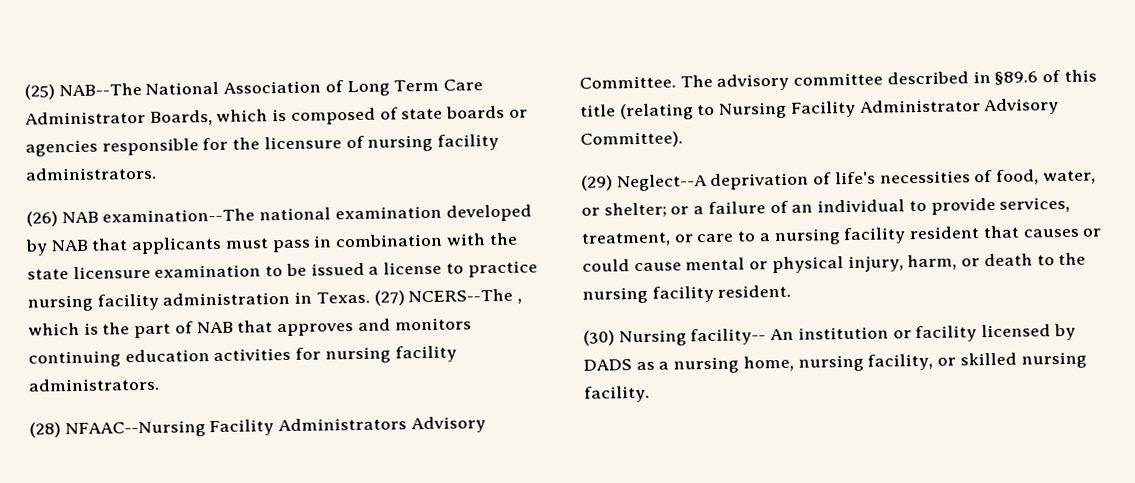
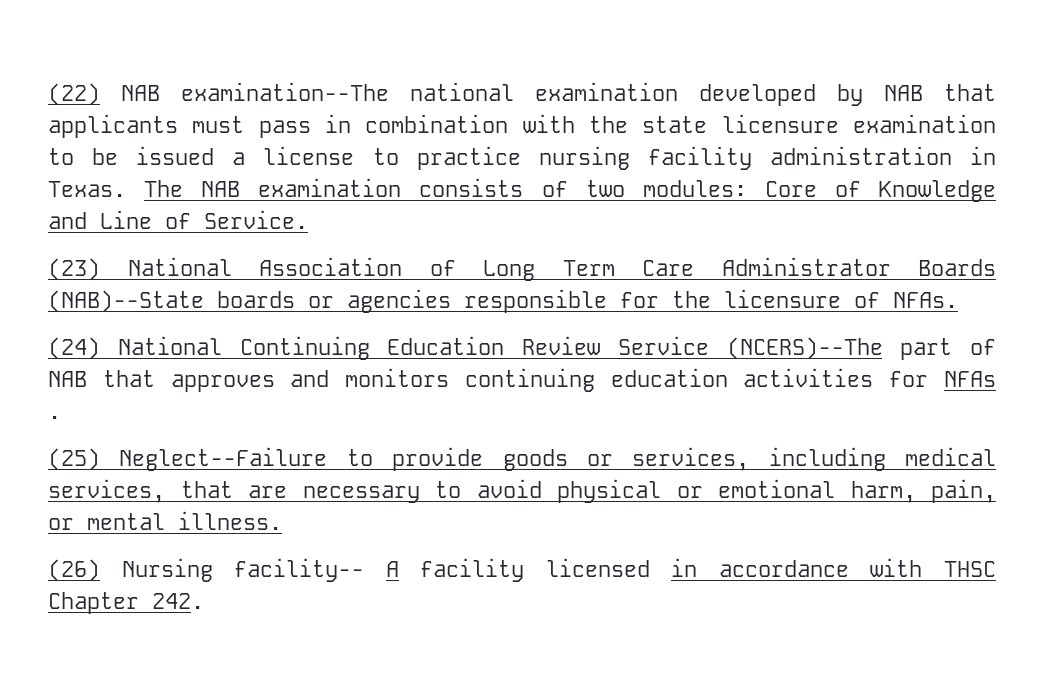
- (25) NAB--The National Association of Long Term Care Administrator Boards, which is composed of state boards or agencies responsible for the licensure of nursing facility administrators.
- (26) NAB examination--The national examination developed by NAB that applicants must pass in combination with the state licensure examination to be issued a license to practice nursing facility administration in Texas.
+ (22) NAB examination--The national examination developed by NAB that applicants must pass in combination with the state licensure examination to be issued a license to practice nursing facility administration in Texas.
- (27) NCERS--The , which is the part of NAB that approves and monitors continuing education activities for nursing facility administrators.
- (28) NFAAC--Nursing Facility Administrators Advisory Committee. The advisory committee described in §89.6 of this title (relating to Nursing Facility Administrator Advisory Committee).
- (29) Neglect--A deprivation of life's necessities of food, water, or shelter; or a failure of an individual to provide services, treatment, or care to a nursing facility resident that causes or could cause mental or physical injury, harm, or death to the nursing facility resident.
- (30) Nursing facility-- An institution or facility licensed by DADS as a nursing home, nursing facility, or skilled nursing facility.
+ The NAB examination consists of two modules: Core of Knowledge and Line of Service.
+ (23) National Association of Long Term Care Administrator Boards (NAB)--State boards or agencies responsible for the licensure of NFAs.
+ (24) National Continuing Education Review Service (NCERS)--The part of NAB that approves and monitors continuing education activities for NFAs .
+ (25) Neglect--Failure to provide goods or services, including medical services, that are necessary to avoid physical or emotional harm, pain, or mental illness.
+ (26) Nursing facility-- A facility licensed in accordance with THSC Chapter 242.

